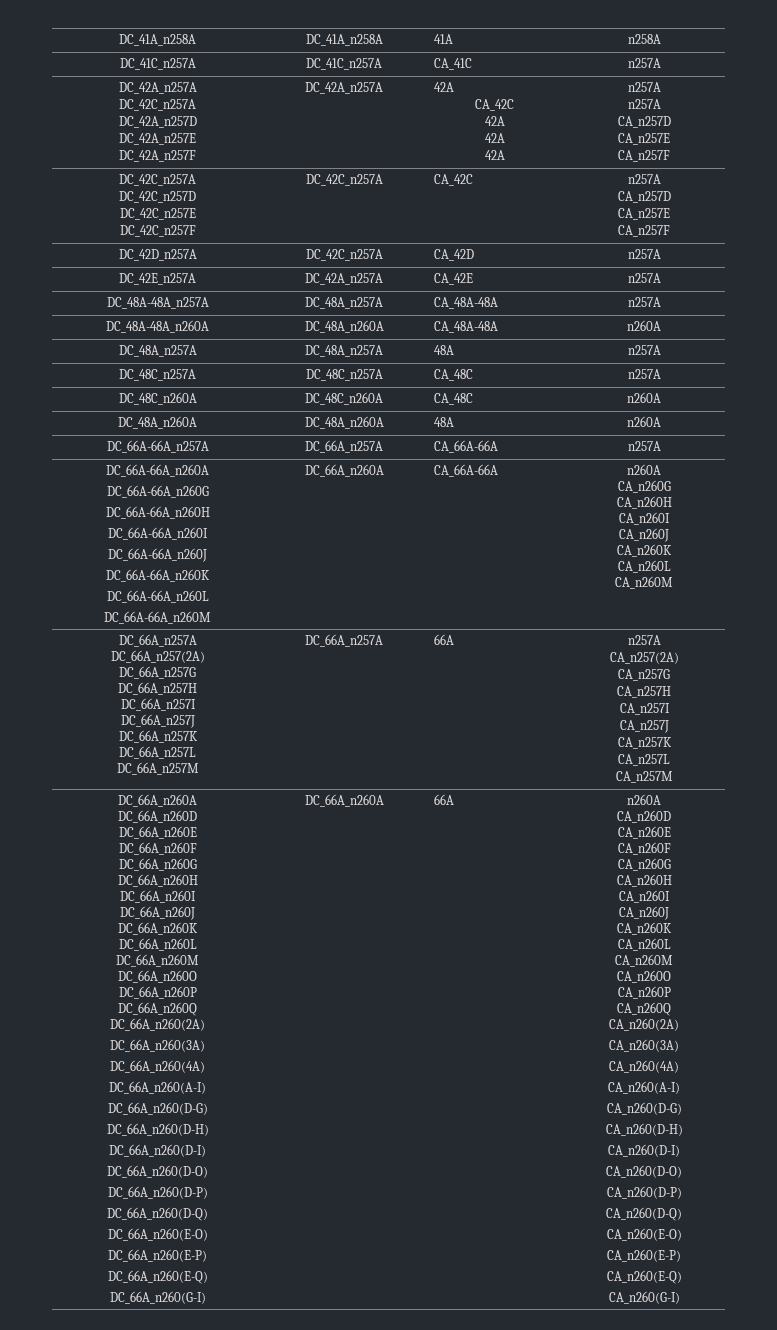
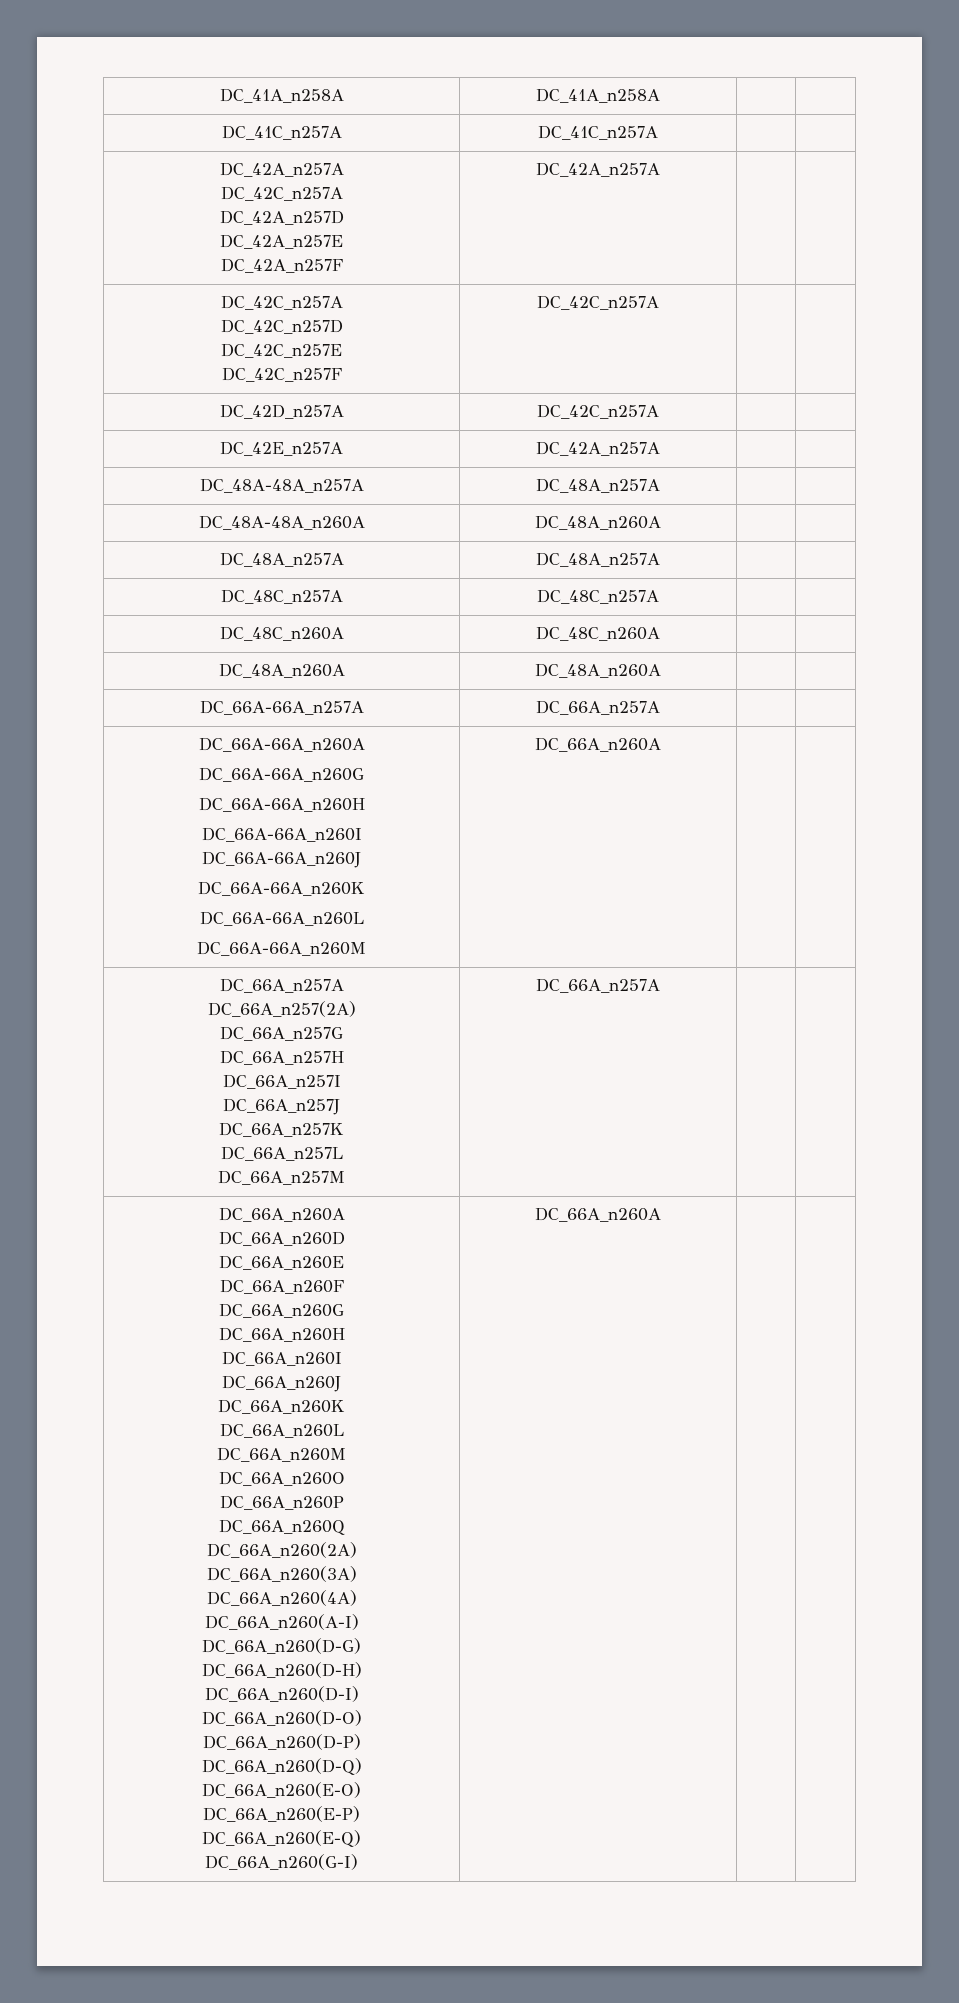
- DC_41A_n258A | DC_41A_n258A | 41A | n258A
+ DC_41A_n258A | DC_41A_n258A | |
- DC_41C_n257A | DC_41C_n257A | CA_41C | n257A
+ DC_41C_n257A | DC_41C_n257A | |
  DC_42A_n257A
  DC_42C_n257A
  DC_42A_n257D
  DC_42A_n257E
- DC_42A_n257F | DC_42A_n257A | 42A
- CA_42C
- 42A
- 42A
- 42A | n257A
- n257A
- CA_n257D
- CA_n257E
- CA_n257F
+ DC_42A_n257F | DC_42A_n257A | |
  DC_42C_n257A
  DC_42C_n257D
  DC_42C_n257E
- DC_42C_n257F | DC_42C_n257A | CA_42C | n257A
- CA_n257D
- CA_n257E
- CA_n257F
+ DC_42C_n257F | DC_42C_n257A | |
- DC_42D_n257A | DC_42C_n257A | CA_42D | n257A
+ DC_42D_n257A | DC_42C_n257A | |
- DC_42E_n257A | DC_42A_n257A | CA_42E | n257A
+ DC_42E_n257A | DC_42A_n257A | |
- DC_48A-48A_n257A | DC_48A_n257A | CA_48A-48A | n257A
+ DC_48A-48A_n257A | DC_48A_n257A | |
- DC_48A-48A_n260A | DC_48A_n260A | CA_48A-48A | n260A
+ DC_48A-48A_n260A | DC_48A_n260A | |
- DC_48A_n257A | DC_48A_n257A | 48A | n257A
+ DC_48A_n257A | DC_48A_n257A | |
- DC_48C_n257A | DC_48C_n257A | CA_48C | n257A
+ DC_48C_n257A | DC_48C_n257A | |
- DC_48C_n260A | DC_48C_n260A | CA_48C | n260A
+ DC_48C_n260A | DC_48C_n260A | |
- DC_48A_n260A | DC_48A_n260A | 48A | n260A
+ DC_48A_n260A | DC_48A_n260A | |
- DC_66A-66A_n257A | DC_66A_n257A | CA_66A-66A | n257A
+ DC_66A-66A_n257A | DC_66A_n257A | |
  DC_66A-66A_n260A
  DC_66A-66A_n260G
  DC_66A-66A_n260H
  DC_66A-66A_n260I
  DC_66A-66A_n260J
  DC_66A-66A_n260K
  DC_66A-66A_n260L
- DC_66A-66A_n260M | DC_66A_n260A | CA_66A-66A | n260A
- CA_n260G
- CA_n260H
- CA_n260I
- CA_n260J
- CA_n260K
- CA_n260L
- CA_n260M
+ DC_66A-66A_n260M | DC_66A_n260A | |
  DC_66A_n257A
  DC_66A_n257(2A)
  DC_66A_n257G
  DC_66A_n257H
  DC_66A_n257I
  DC_66A_n257J
  DC_66A_n257K
  DC_66A_n257L
- DC_66A_n257M | DC_66A_n257A | 66A | n257A
- CA_n257(2A)
- CA_n257G
- CA_n257H
- CA_n257I
- CA_n257J
- CA_n257K
- CA_n257L
- CA_n257M
+ DC_66A_n257M | DC_66A_n257A | |
- 66A | n260A
- CA_n260D
- CA_n260E
- CA_n260F
- CA_n260G
- CA_n260H
- CA_n260I
- CA_n260J
- CA_n260K
- CA_n260L
- CA_n260M
- CA_n260O
- CA_n260P
- CA_n260Q
- CA_n260(2A)
- CA_n260(3A)
- CA_n260(4A)
- CA_n260(A-I)
- CA_n260(D-G)
- CA_n260(D-H)
- CA_n260(D-I)
- CA_n260(D-O)
- CA_n260(D-P)
- CA_n260(D-Q)
- CA_n260(E-O)
- CA_n260(E-P)
- CA_n260(E-Q)
- CA_n260(G-I)

